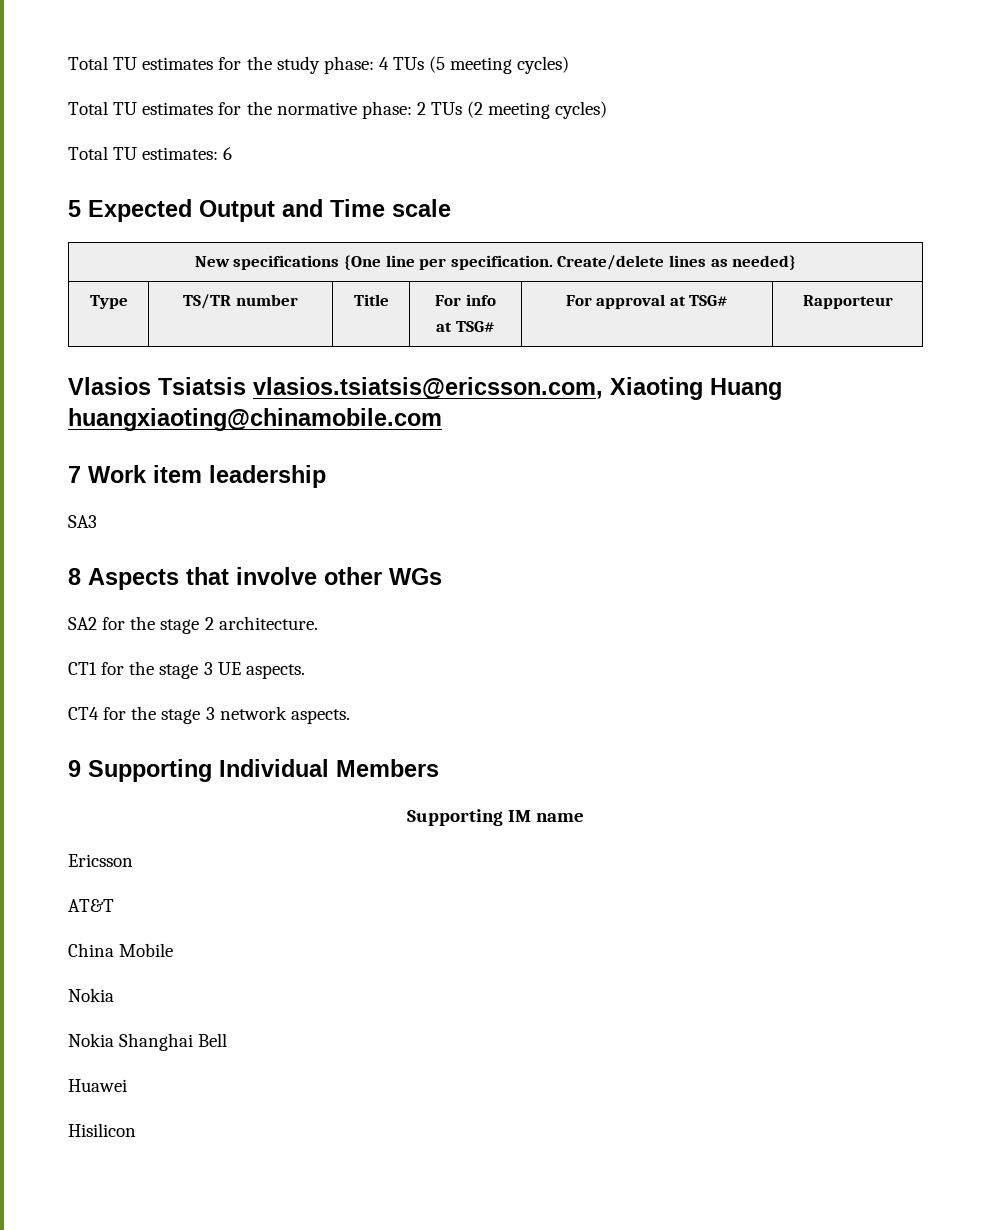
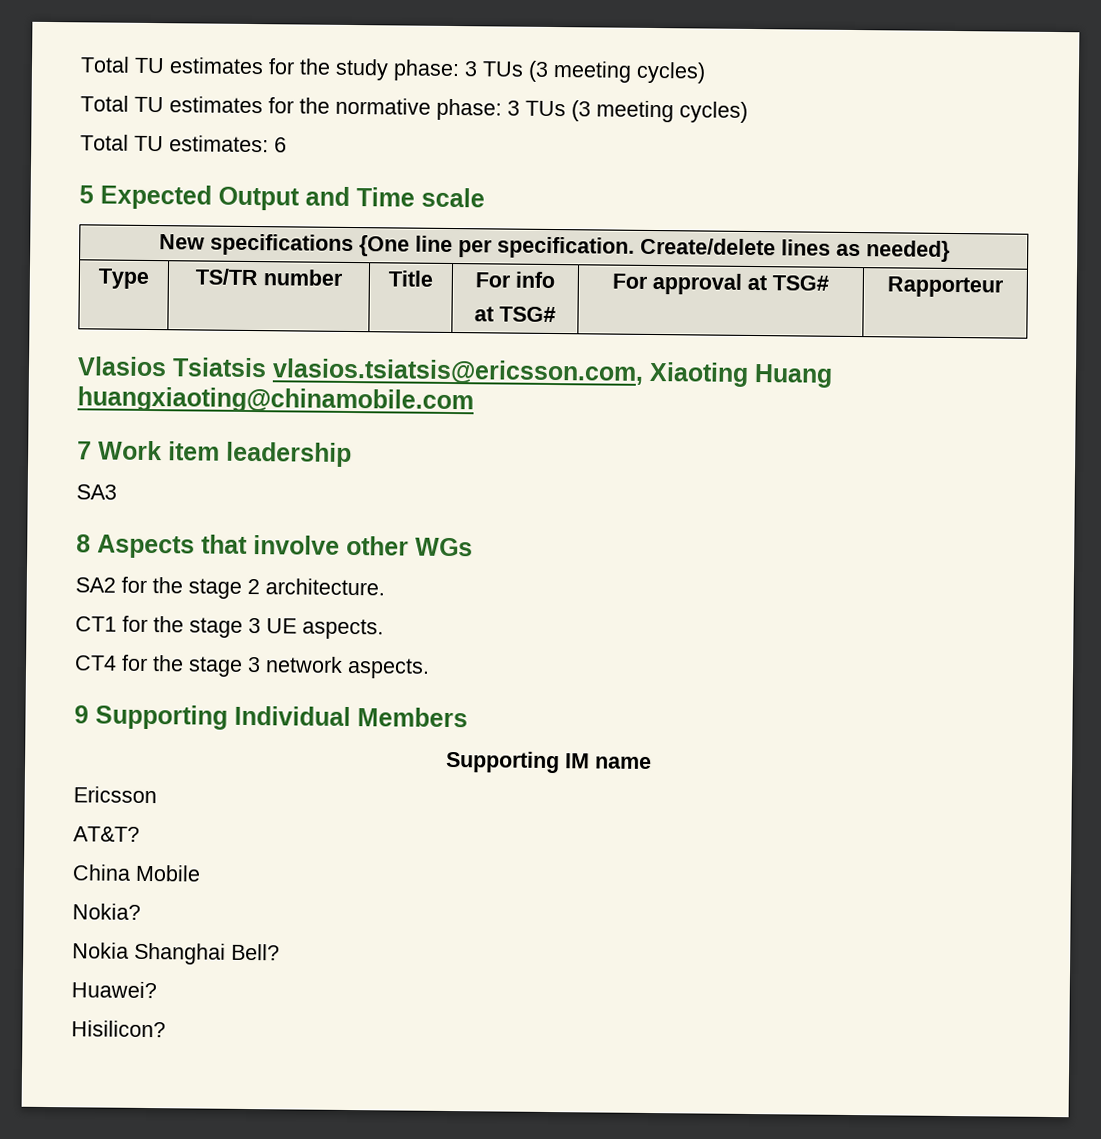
- Total TU estimates for the study phase: 4 TUs (5 meeting cycles)
+ Total TU estimates for the study phase: 3 TUs (3 meeting cycles)
- Total TU estimates for the normative phase: 2 TUs (2 meeting cycles)
+ Total TU estimates for the normative phase: 3 TUs (3 meeting cycles)
- AT&T
+ AT&T?
  China Mobile
- Nokia
+ Nokia?
- Nokia Shanghai Bell
- Huawei
- Hisilicon
+ Nokia Shanghai Bell?
+ Huawei?
+ Hisilicon?

